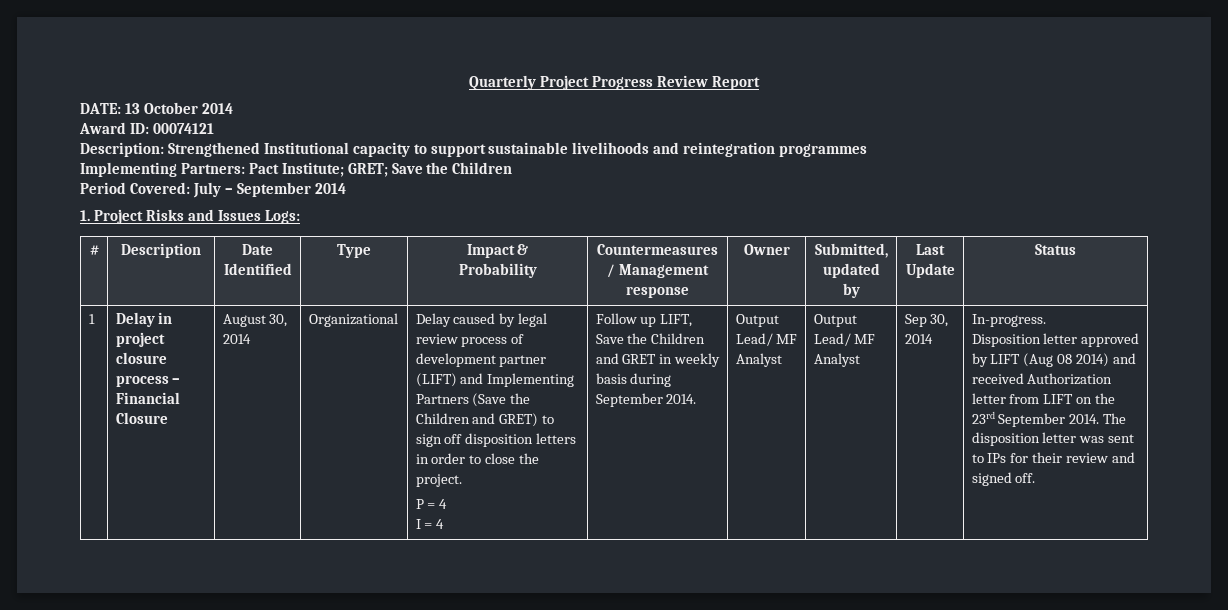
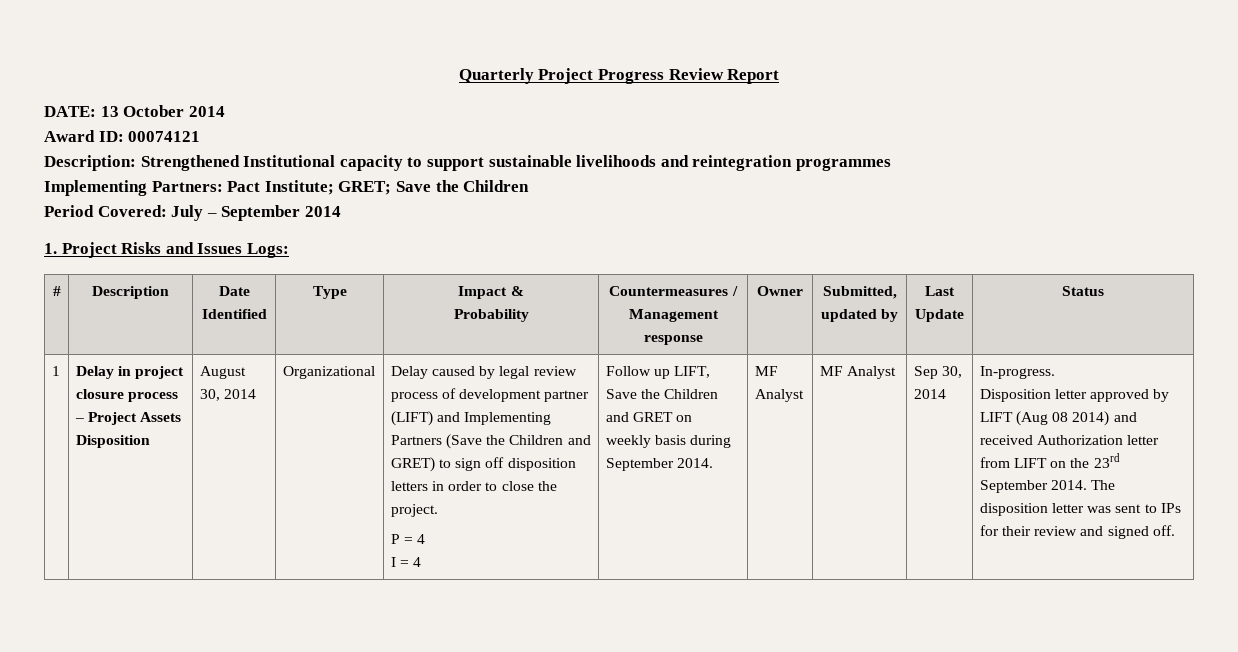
- Delay in project closure process – Financial Closure
+ Delay in project closure process – Project Assets Disposition
- Follow up LIFT, Save the Children and GRET in weekly basis during September 2014.
+ Follow up LIFT, Save the Children and GRET on weekly basis during September 2014.
- Output Lead/ MF Analyst | Output Lead/ MF Analyst
+ MF Analyst | MF Analyst

